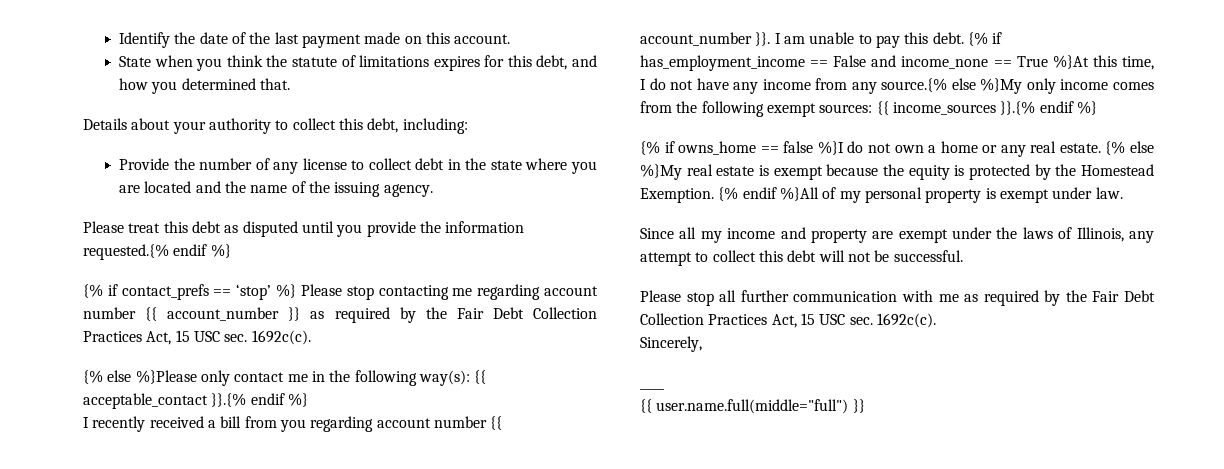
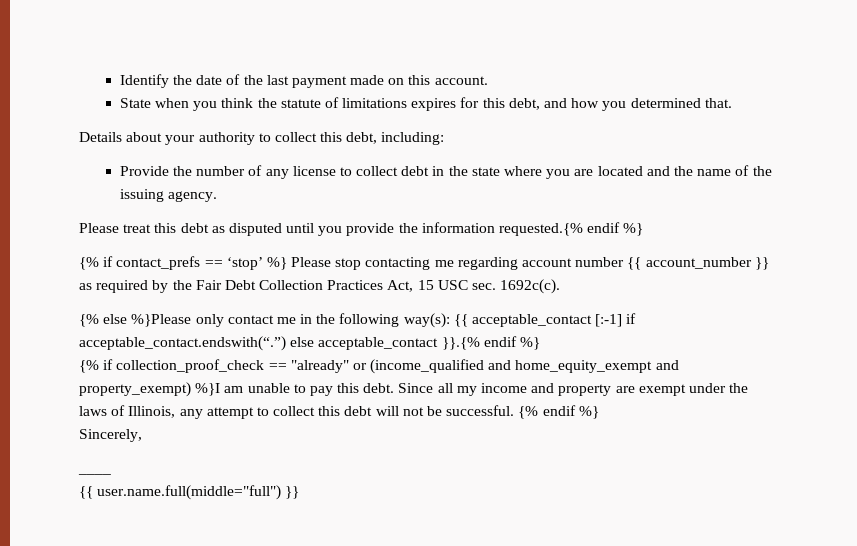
- {% else %}Please only contact me in the following way(s): {{ acceptable_contact }}.{% endif %}
- I recently received a bill from you regarding account number {{ account_number }}. I am unable to pay this debt. {% if has_employment_income == False and income_none == True %}At this time, I do not have any income from any source.{% else %}My only income comes from the following exempt sources: {{ income_sources }}.{% endif %}
- {% if owns_home == false %}I do not own a home or any real estate. {% else %}My real estate is exempt because the equity is protected by the Homestead Exemption. {% endif %}All of my personal property is exempt under law.
- Since all my income and property are exempt under the laws of Illinois, any attempt to collect this debt will not be successful.
- Please stop all further communication with me as required by the Fair Debt Collection Practices Act, 15 USC sec. 1692c(c).
+ {% else %}Please only contact me in the following way(s): {{ acceptable_contact [:-1] if acceptable_contact.endswith(“.”) else acceptable_contact }}.{% endif %}
+ {% if collection_proof_check == "already" or (income_qualified and home_equity_exempt and property_exempt) %}I am unable to pay this debt. Since all my income and property are exempt under the laws of Illinois, any attempt to collect this debt will not be successful. {% endif %}

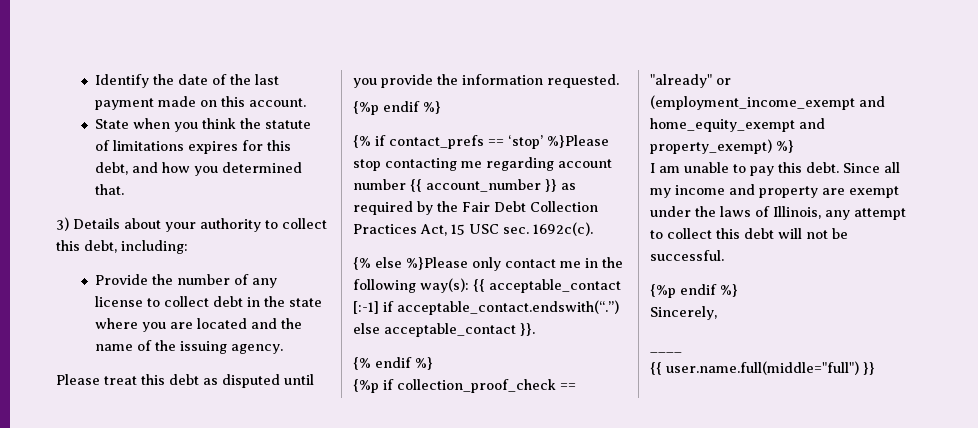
- Details about your authority to collect this debt, including:
+ 3) Details about your authority to collect this debt, including:
- Please treat this debt as disputed until you provide the information requested.{% endif %}
+ Please treat this debt as disputed until you provide the information requested.
+ {%p endif %}
- {% if contact_prefs == ‘stop’ %} Please stop contacting me regarding account number {{ account_number }} as required by the Fair Debt Collection Practices Act, 15 USC sec. 1692c(c).
+ {% if contact_prefs == ‘stop’ %}Please stop contacting me regarding account number {{ account_number }} as required by the Fair Debt Collection Practices Act, 15 USC sec. 1692c(c).
- {% else %}Please only contact me in the following way(s): {{ acceptable_contact [:-1] if acceptable_contact.endswith(“.”) else acceptable_contact }}.{% endif %}
- {% if collection_proof_check == "already" or (income_qualified and home_equity_exempt and property_exempt) %}I am unable to pay this debt.
+ {% else %}Please only contact me in the following way(s): {{ acceptable_contact [:-1] if acceptable_contact.endswith(“.”) else acceptable_contact }}.
+ {% endif %}
+ {%p if collection_proof_check == "already" or (employment_income_exempt and home_equity_exempt and property_exempt) %}
+ I am unable to pay this debt.
- Since all my income and property are exempt under the laws of Illinois, any attempt to collect this debt will not be successful. {% endif %}
+ Since all my income and property are exempt under the laws of Illinois, any attempt to collect this debt will not be successful.
+ {%p endif %}

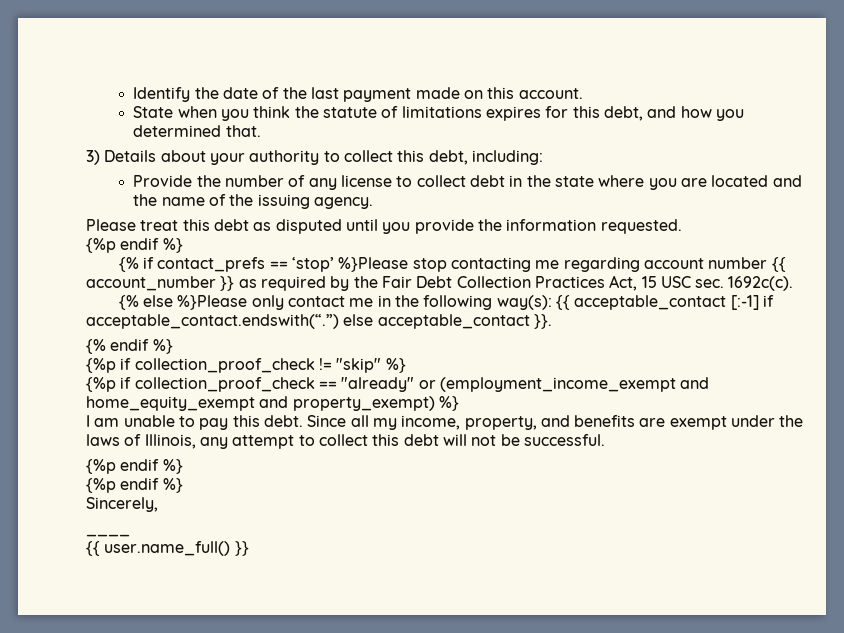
+ {%p if collection_proof_check != "skip" %}
- Since all my income and property are exempt under the laws of Illinois, any attempt to collect this debt will not be successful.
+ Since all my income, property, and benefits are exempt under the laws of Illinois, any attempt to collect this debt will not be successful.
+ {%p endif %}
- {{ user.name.full(middle="full") }}
+ {{ user.name_full() }}

